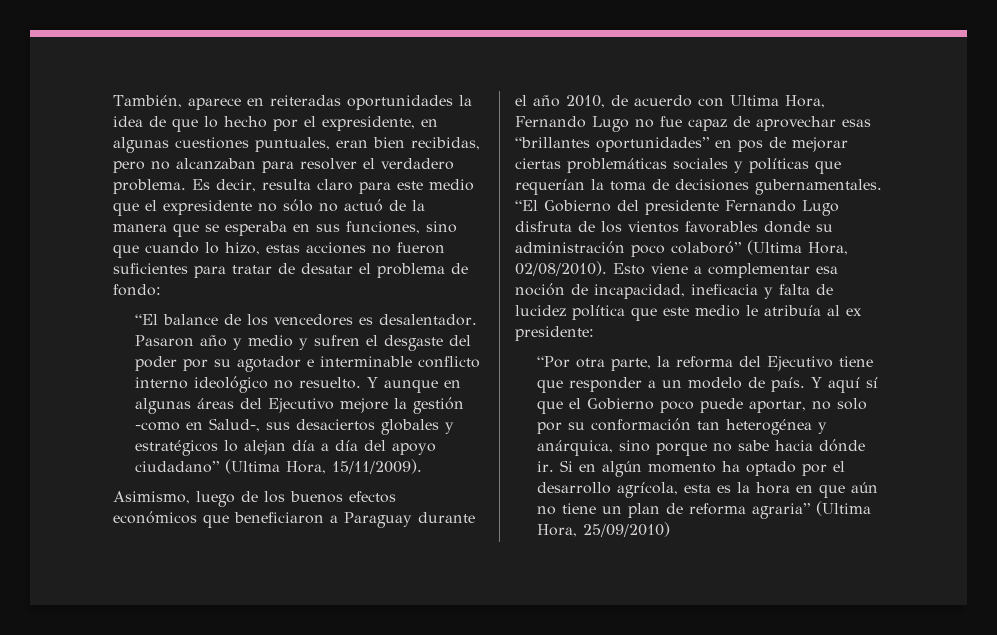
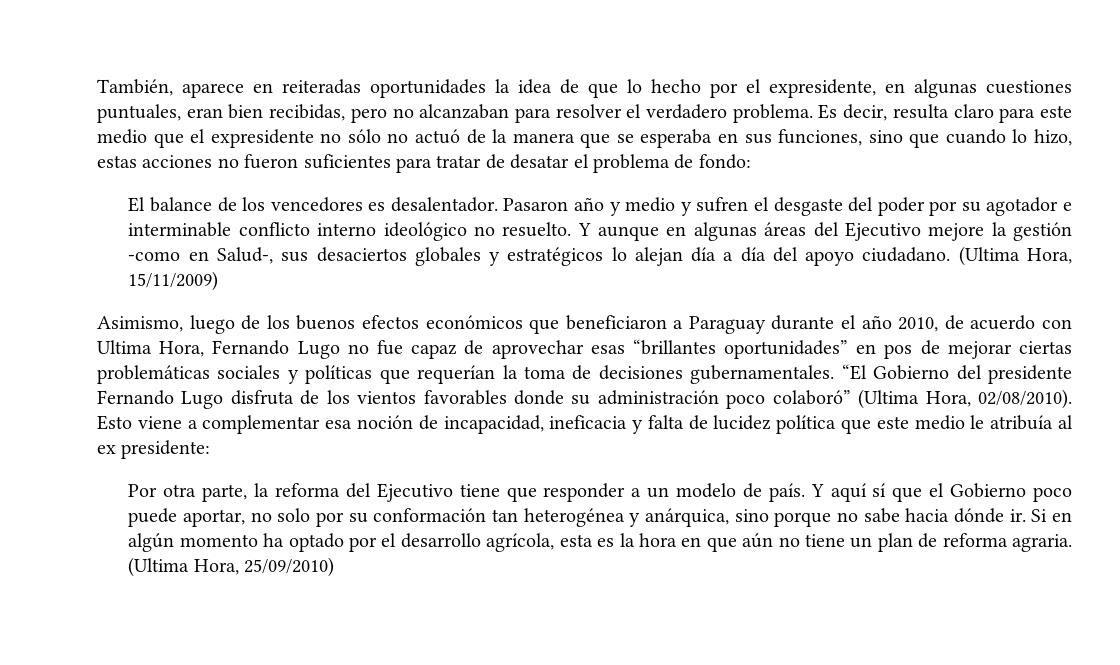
- “El balance de los vencedores es desalentador.
+ El balance de los vencedores es desalentador.
- Y aunque en algunas áreas del Ejecutivo mejore la gestión -como en Salud-, sus desaciertos globales y estratégicos lo alejan día a día del apoyo ciudadano” (Ultima Hora, 15/11/2009).
+ Y aunque en algunas áreas del Ejecutivo mejore la gestión -como en Salud-, sus desaciertos globales y estratégicos lo alejan día a día del apoyo ciudadano. (Ultima Hora, 15/11/2009)
- “Por otra parte, la reforma del Ejecutivo tiene que responder a un modelo de país.
+ Por otra parte, la reforma del Ejecutivo tiene que responder a un modelo de país.
- Si en algún momento ha optado por el desarrollo agrícola, esta es la hora en que aún no tiene un plan de reforma agraria” (Ultima Hora, 25/09/2010)
+ Si en algún momento ha optado por el desarrollo agrícola, esta es la hora en que aún no tiene un plan de reforma agraria. (Ultima Hora, 25/09/2010)

